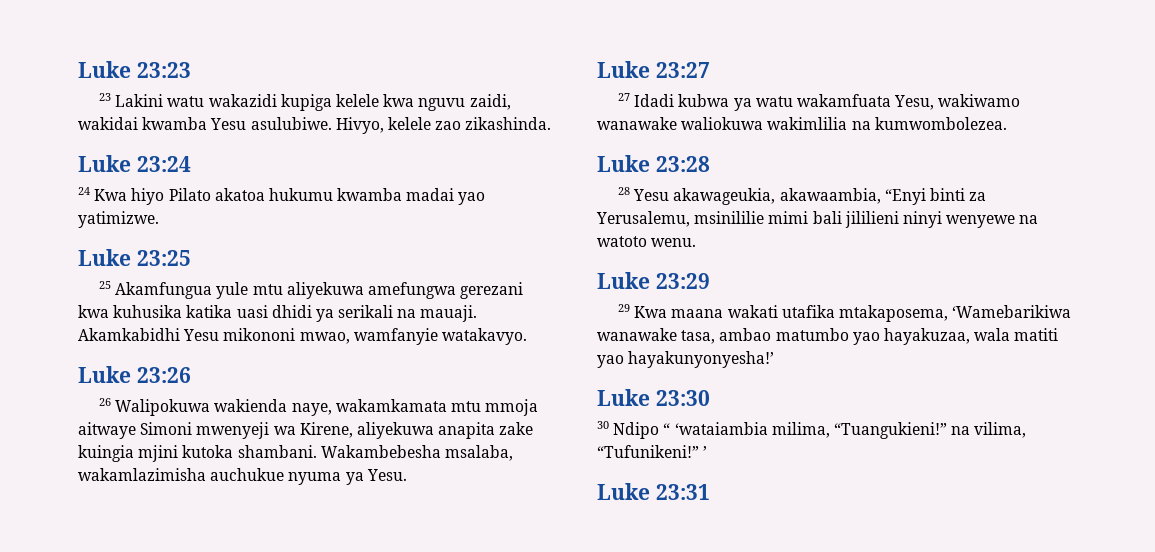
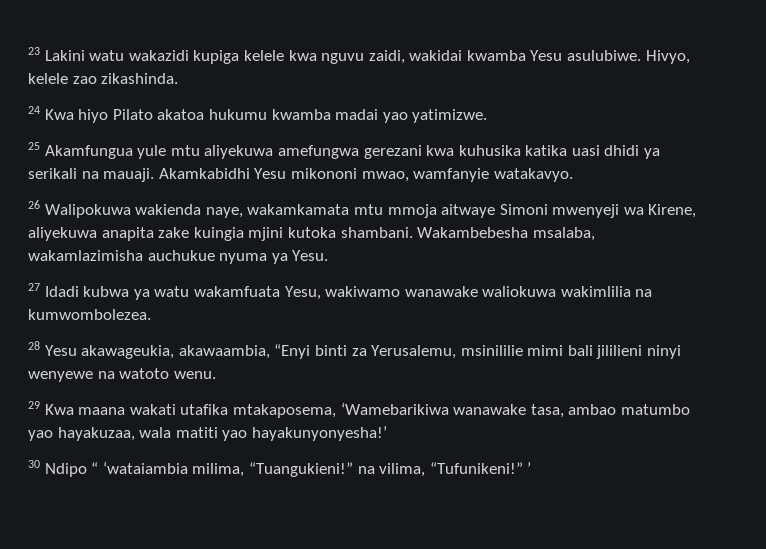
- Luke 23:23
- Luke 23:24
- Luke 23:25
- Luke 23:26
- Luke 23:27
- Luke 23:28
- Luke 23:29
- Luke 23:30
- Luke 23:31

